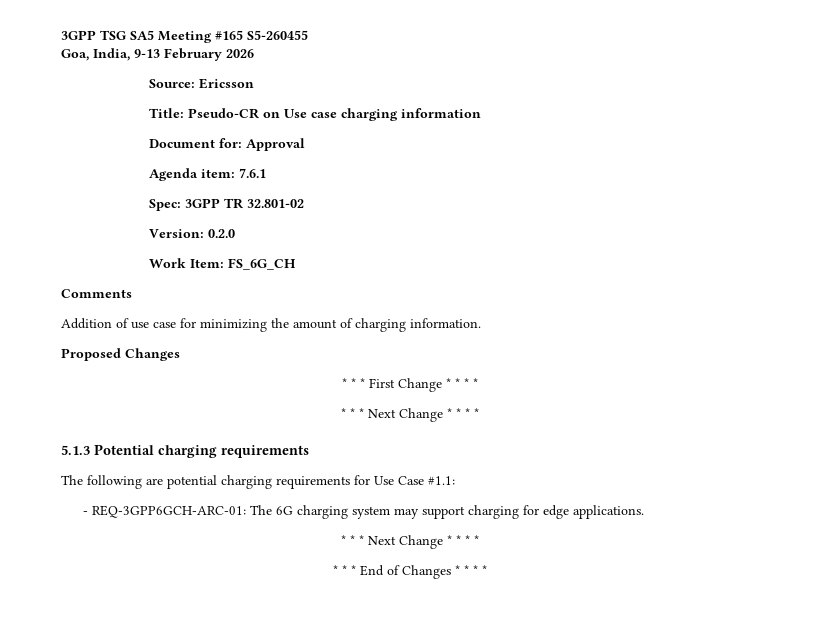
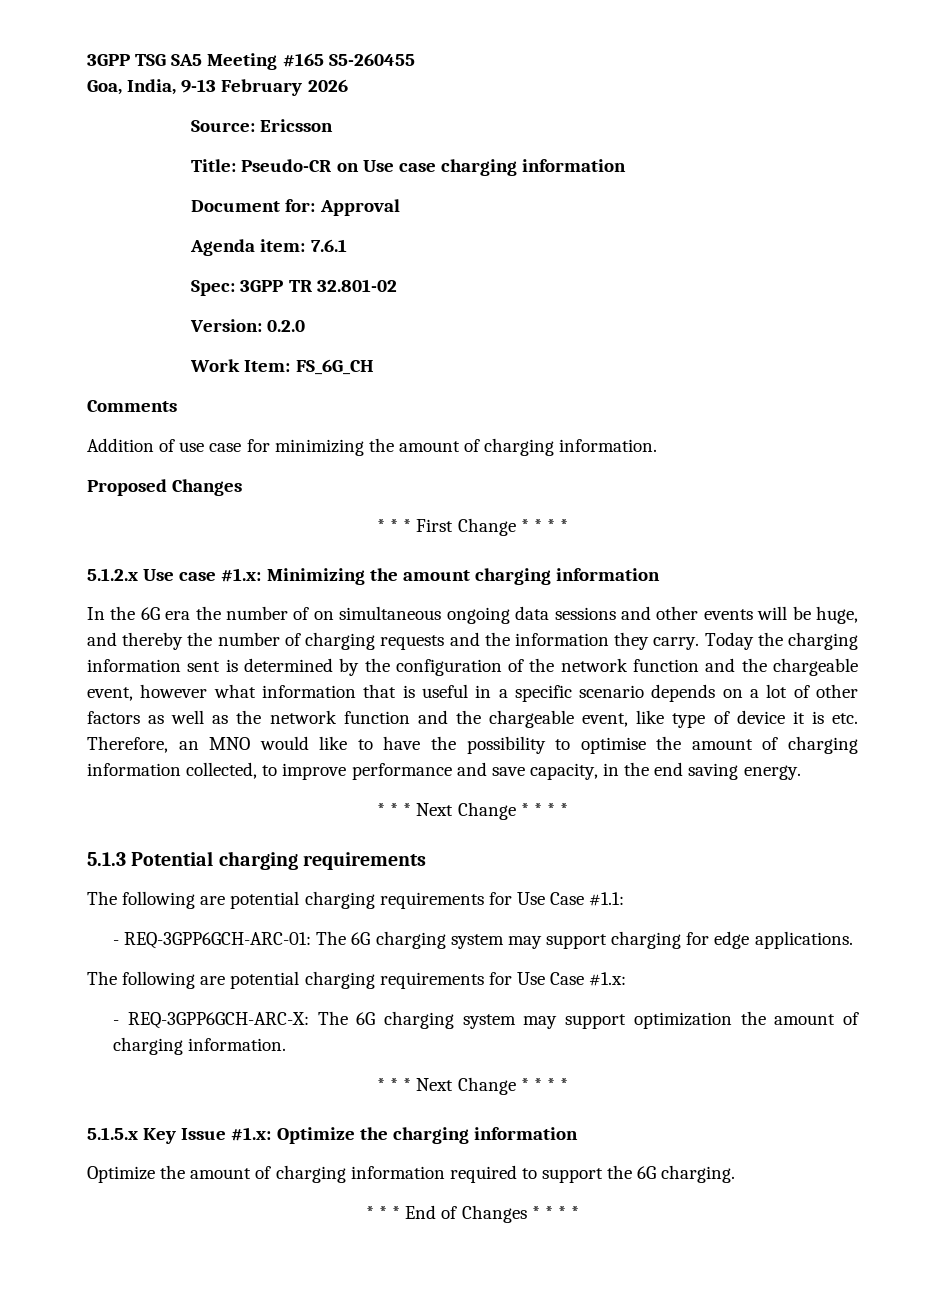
+ 5.1.2.x Use case #1.x: Minimizing the amount charging information
+ In the 6G era the number of on simultaneous ongoing data sessions and other events will be huge, and thereby the number of charging requests and the information they carry. Today the charging information sent is determined by the configuration of the network function and the chargeable event, however what information that is useful in a specific scenario depends on a lot of other factors as well as the network function and the chargeable event, like type of device it is etc. Therefore, an MNO would like to have the possibility to optimise the amount of charging information collected, to improve performance and save capacity, in the end saving energy.
  - REQ-3GPP6GCH-ARC-01: The 6G charging system may support charging for edge applications.
+ The following are potential charging requirements for Use Case #1.x:
+ - REQ-3GPP6GCH-ARC-X: The 6G charging system may support optimization the amount of charging information.
  * * * Next Change * * * *
+ 5.1.5.x Key Issue #1.x: Optimize the charging information
+ Optimize the amount of charging information required to support the 6G charging.

